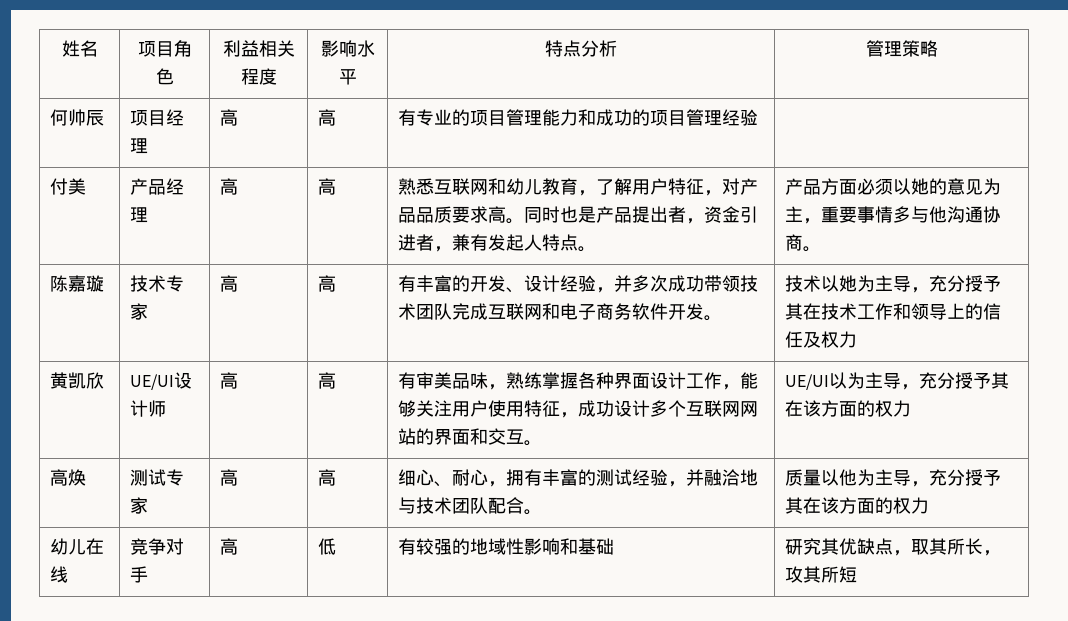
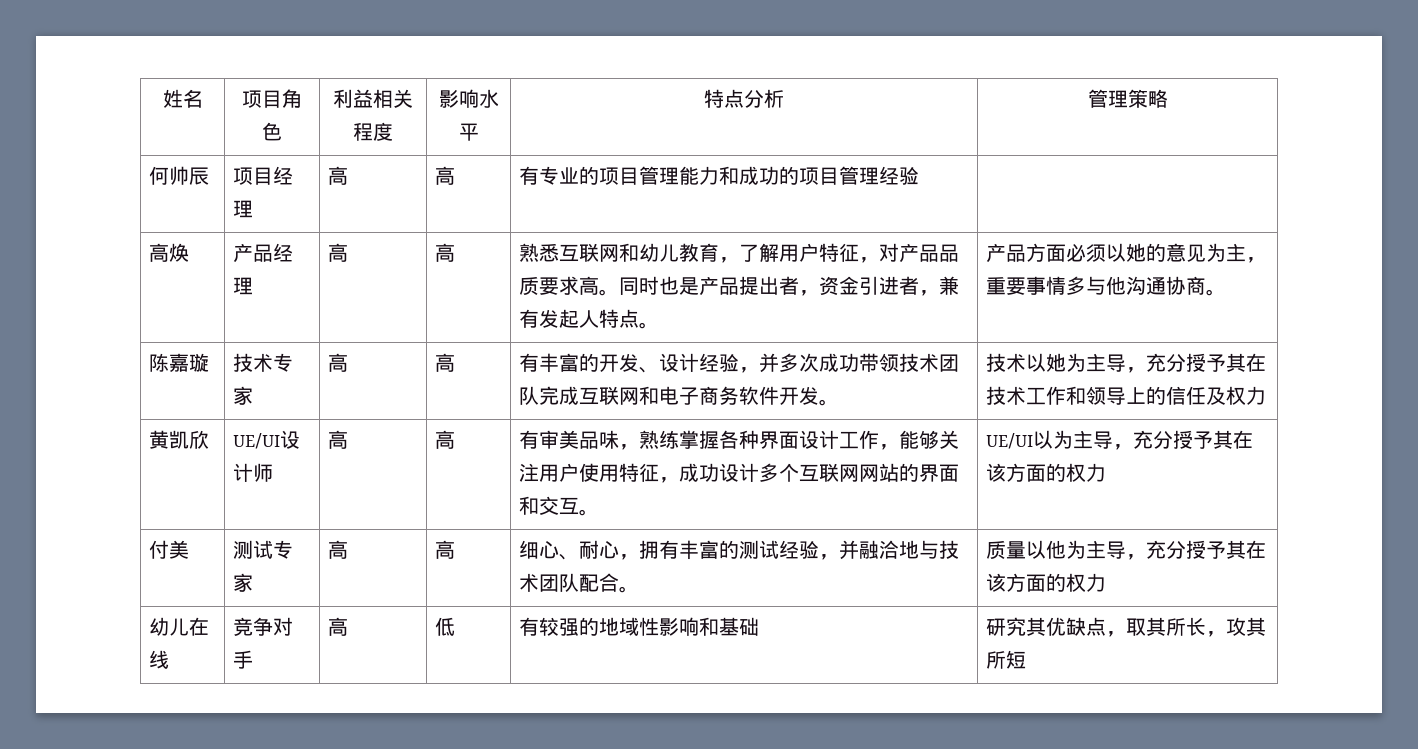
- 付美
+ 高焕
- 高焕 | 测试专家 | 高 | 高 | 细心、耐心，拥有丰富的测试经验，并融洽地与技术团队配合。 | 质量以他为主导，充分授予其在该方面的权力
+ 付美 | 测试专家 | 高 | 高 | 细心、耐心，拥有丰富的测试经验，并融洽地与技术团队配合。 | 质量以他为主导，充分授予其在该方面的权力

